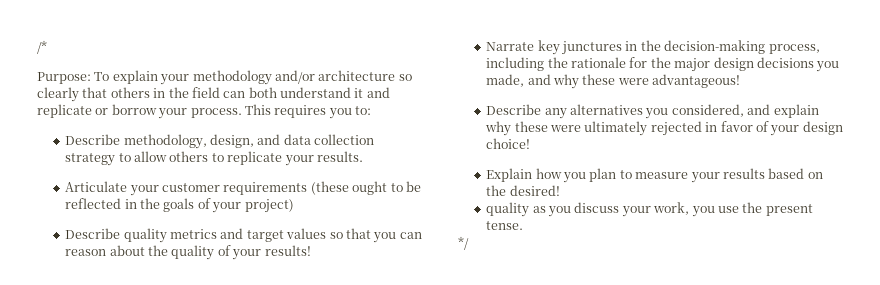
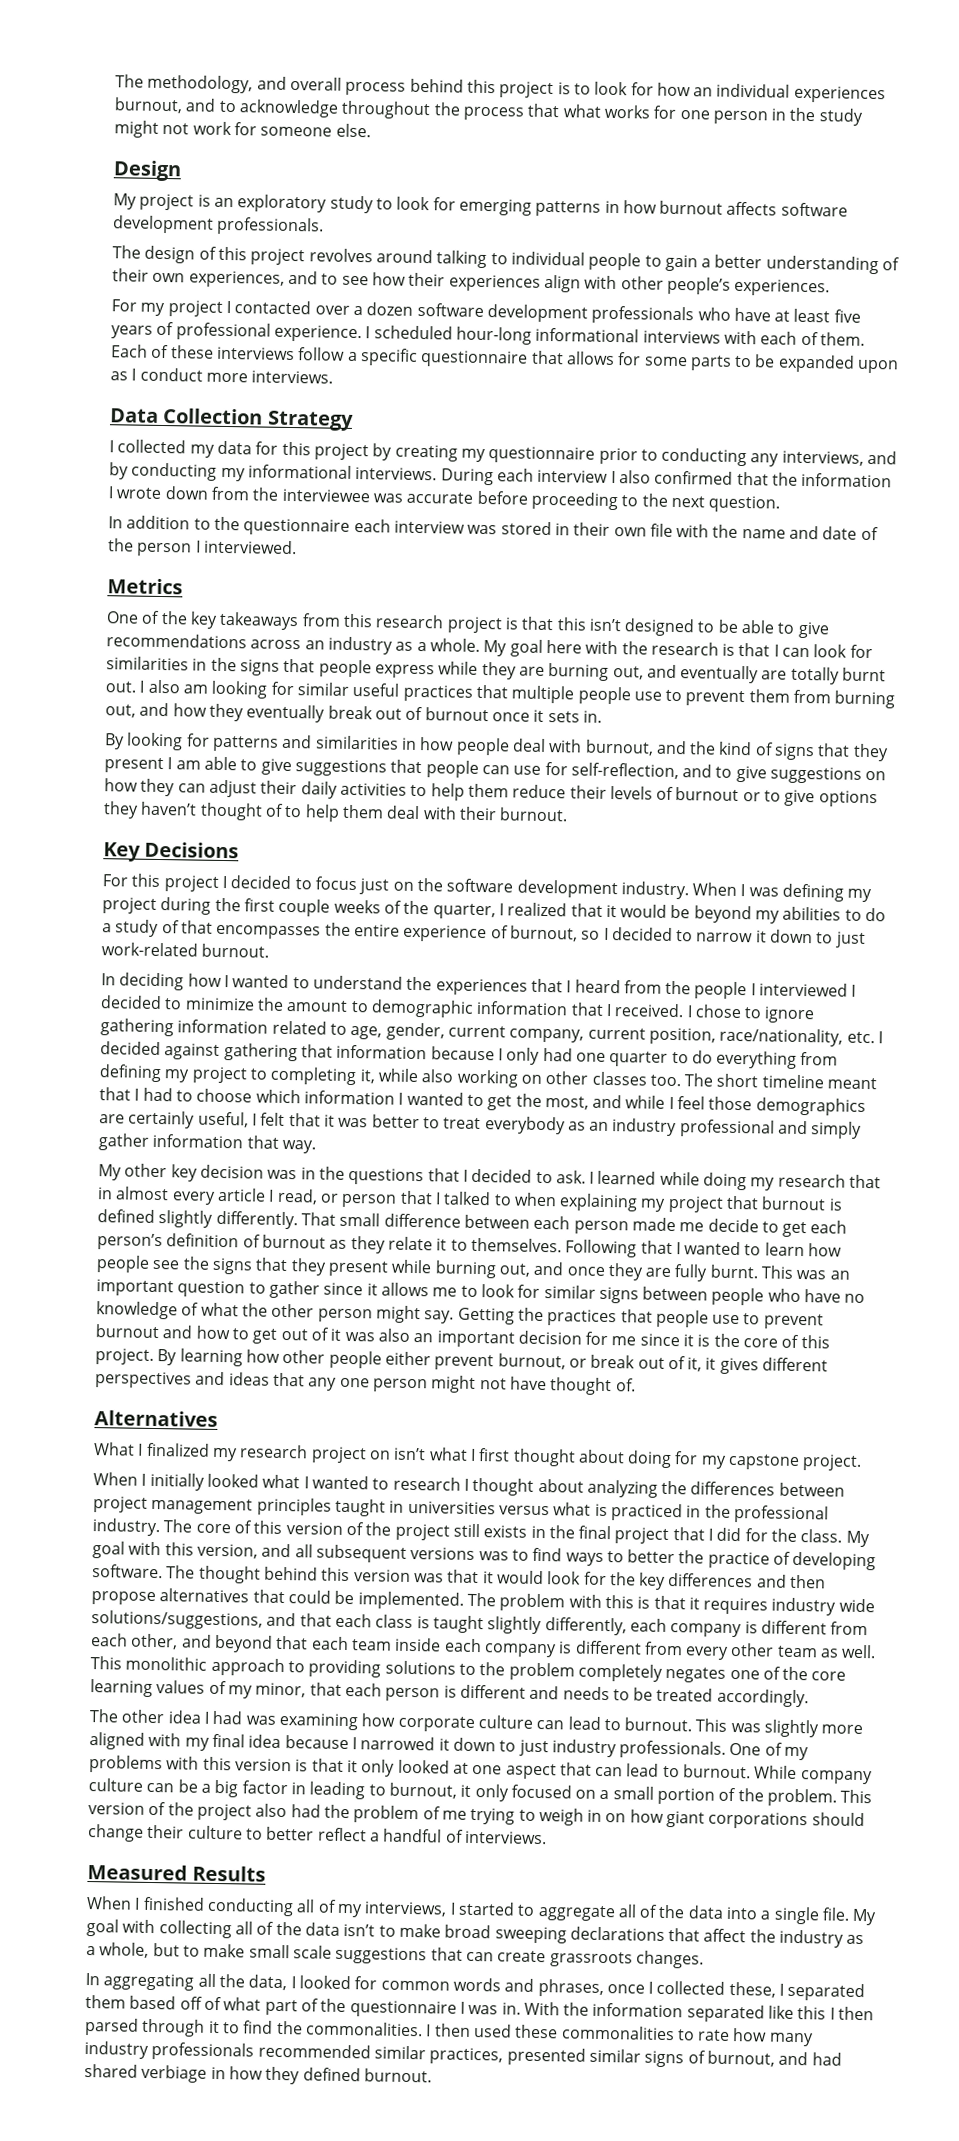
- /*
- Purpose: To explain your methodology and/or architecture so clearly that others in the field can both understand it and replicate or borrow your process. This requires you to:
- Describe methodology, design, and data collection strategy to allow others to replicate your results.
- Articulate your customer requirements (these ought to be reflected in the goals of your project)
- Describe quality metrics and target values so that you can reason about the quality of your results!
- Narrate key junctures in the decision-making process, including the rationale for the major design decisions you made, and why these were advantageous!
- Describe any alternatives you considered, and explain why these were ultimately rejected in favor of your design choice!
- Explain how you plan to measure your results based on the desired!
- quality as you discuss your work, you use the present tense.
- */
+ The methodology, and overall process behind this project is to look for how an individual experiences burnout, and to acknowledge throughout the process that what works for one person in the study might not work for someone else.
+ Design
+ My project is an exploratory study to look for emerging patterns in how burnout affects software development professionals.
+ The design of this project revolves around talking to individual people to gain a better understanding of their own experiences, and to see how their experiences align with other people’s experiences.
+ For my project I contacted over a dozen software development professionals who have at least five years of professional experience. I scheduled hour-long informational interviews with each of them. Each of these interviews follow a specific questionnaire that allows for some parts to be expanded upon as I conduct more interviews.
+ Data Collection Strategy
+ I collected my data for this project by creating my questionnaire prior to conducting any interviews, and by conducting my informational interviews. During each interview I also confirmed that the information I wrote down from the interviewee was accurate before proceeding to the next question.
+ In addition to the questionnaire each interview was stored in their own file with the name and date of the person I interviewed.
+ Metrics
+ One of the key takeaways from this research project is that this isn’t designed to be able to give recommendations across an industry as a whole. My goal here with the research is that I can look for similarities in the signs that people express while they are burning out, and eventually are totally burnt out. I also am looking for similar useful practices that multiple people use to prevent them from burning out, and how they eventually break out of burnout once it sets in.
+ By looking for patterns and similarities in how people deal with burnout, and the kind of signs that they present I am able to give suggestions that people can use for self-reflection, and to give suggestions on how they can adjust their daily activities to help them reduce their levels of burnout or to give options they haven’t thought of to help them deal with their burnout.
+ Key Decisions
+ For this project I decided to focus just on the software development industry. When I was defining my project during the first couple weeks of the quarter, I realized that it would be beyond my abilities to do a study of that encompasses the entire experience of burnout, so I decided to narrow it down to just work-related burnout.
+ In deciding how I wanted to understand the experiences that I heard from the people I interviewed I decided to minimize the amount to demographic information that I received. I chose to ignore gathering information related to age, gender, current company, current position, race/nationality, etc. I decided against gathering that information because I only had one quarter to do everything from defining my project to completing it, while also working on other classes too. The short timeline meant that I had to choose which information I wanted to get the most, and while I feel those demographics are certainly useful, I felt that it was better to treat everybody as an industry professional and simply gather information that way.
+ My other key decision was in the questions that I decided to ask. I learned while doing my research that in almost every article I read, or person that I talked to when explaining my project that burnout is defined slightly differently. That small difference between each person made me decide to get each person’s definition of burnout as they relate it to themselves. Following that I wanted to learn how people see the signs that they present while burning out, and once they are fully burnt. This was an important question to gather since it allows me to look for similar signs between people who have no knowledge of what the other person might say. Getting the practices that people use to prevent burnout and how to get out of it was also an important decision for me since it is the core of this project. By learning how other people either prevent burnout, or break out of it, it gives different perspectives and ideas that any one person might not have thought of.
+ Alternatives
+ What I finalized my research project on isn’t what I first thought about doing for my capstone project.
+ When I initially looked what I wanted to research I thought about analyzing the differences between project management principles taught in universities versus what is practiced in the professional industry. The core of this version of the project still exists in the final project that I did for the class. My goal with this version, and all subsequent versions was to find ways to better the practice of developing software. The thought behind this version was that it would look for the key differences and then propose alternatives that could be implemented. The problem with this is that it requires industry wide solutions/suggestions, and that each class is taught slightly differently, each company is different from each other, and beyond that each team inside each company is different from every other team as well. This monolithic approach to providing solutions to the problem completely negates one of the core learning values of my minor, that each person is different and needs to be treated accordingly.
+ The other idea I had was examining how corporate culture can lead to burnout. This was slightly more aligned with my final idea because I narrowed it down to just industry professionals. One of my problems with this version is that it only looked at one aspect that can lead to burnout. While company culture can be a big factor in leading to burnout, it only focused on a small portion of the problem. This version of the project also had the problem of me trying to weigh in on how giant corporations should change their culture to better reflect a handful of interviews.
+ Measured Results
+ When I finished conducting all of my interviews, I started to aggregate all of the data into a single file. My goal with collecting all of the data isn’t to make broad sweeping declarations that affect the industry as a whole, but to make small scale suggestions that can create grassroots changes.
+ In aggregating all the data, I looked for common words and phrases, once I collected these, I separated them based off of what part of the questionnaire I was in. With the information separated like this I then parsed through it to find the commonalities. I then used these commonalities to rate how many industry professionals recommended similar practices, presented similar signs of burnout, and had shared verbiage in how they defined burnout.

